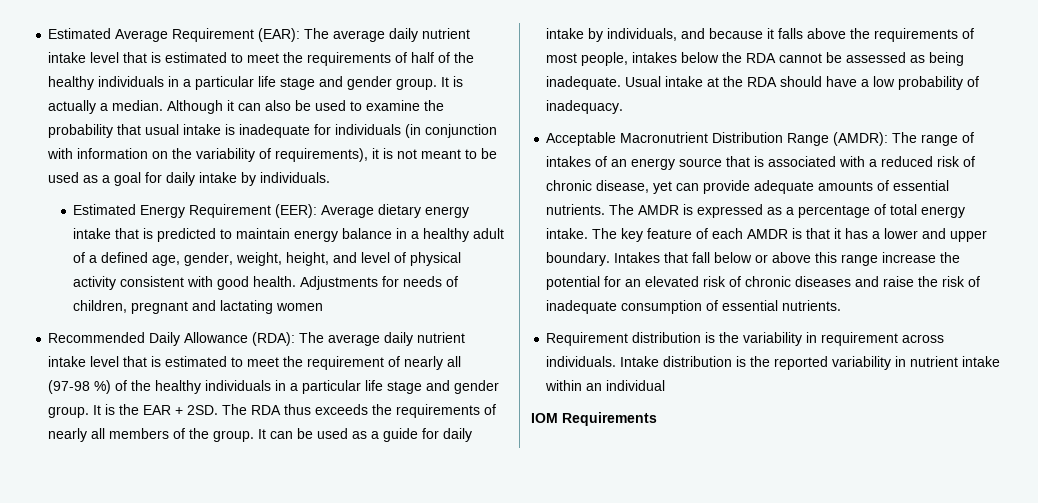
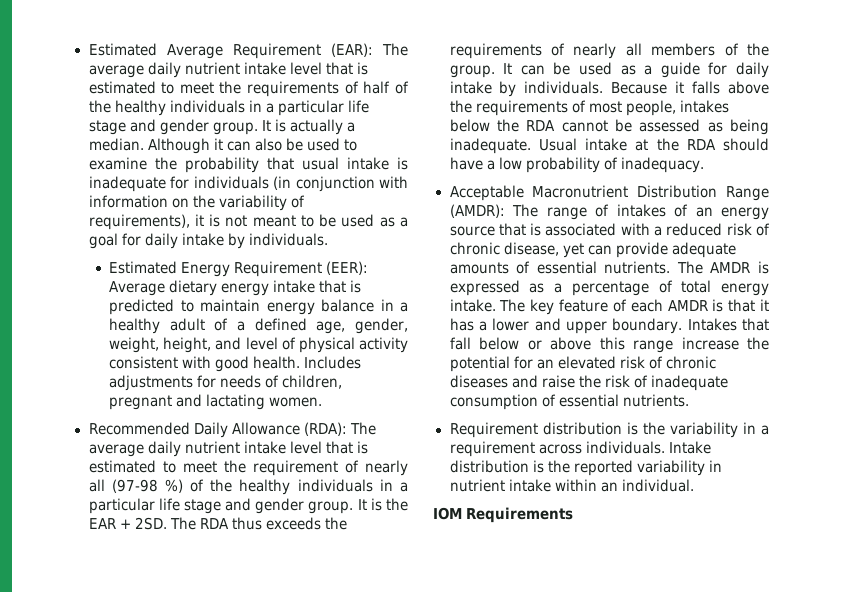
- Adjustments for needs of children, pregnant and lactating women
+ Includes adjustments for needs of children, pregnant and lactating women.
- It can be used as a guide for daily intake by individuals, and because it falls above the requirements of most people, intakes below the RDA cannot be assessed as being inadequate.
+ It can be used as a guide for daily intake by individuals. Because it falls above the requirements of most people, intakes below the RDA cannot be assessed as being inadequate.
- Requirement distribution is the variability in requirement across individuals.
+ Requirement distribution is the variability in a requirement across individuals.
- Intake distribution is the reported variability in nutrient intake within an individual
+ Intake distribution is the reported variability in nutrient intake within an individual.

